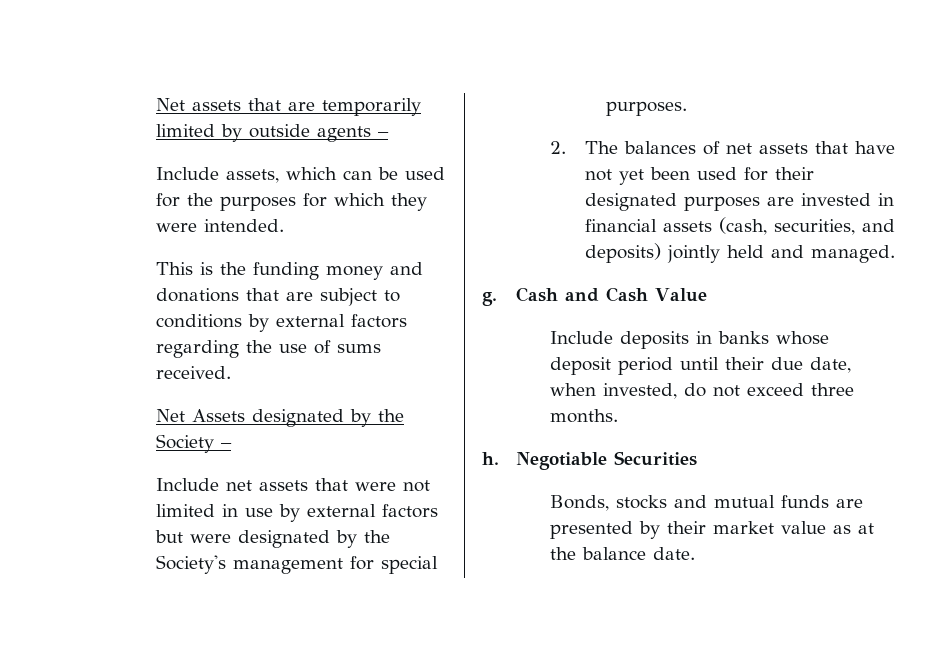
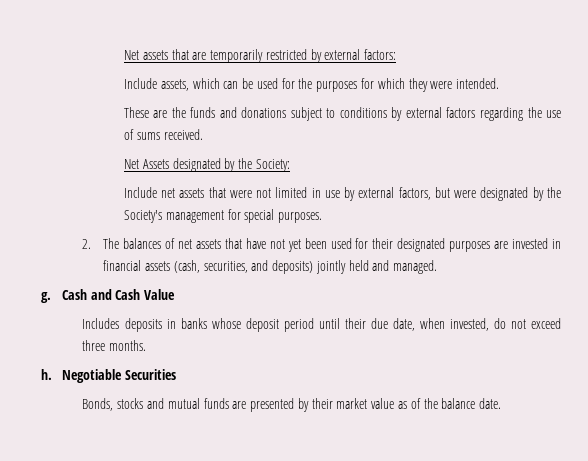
- Net assets that are temporarily limited by outside agents –
+ Net assets that are temporarily restricted by external factors:
- This is the funding money and donations that are subject to conditions by external factors regarding the use of sums received.
+ These are the funds and donations subject to conditions by external factors regarding the use of sums received.
- Net Assets designated by the Society –
+ Net Assets designated by the Society:
- Include net assets that were not limited in use by external factors but were designated by the Society's management for special purposes.
+ Include net assets that were not limited in use by external factors, but were designated by the Society's management for special purposes.
- Include deposits in banks whose deposit period until their due date, when invested, do not exceed three months.
+ Includes deposits in banks whose deposit period until their due date, when invested, do not exceed three months.
- Bonds, stocks and mutual funds are presented by their market value as at the balance date.
+ Bonds, stocks and mutual funds are presented by their market value as of the balance date.

